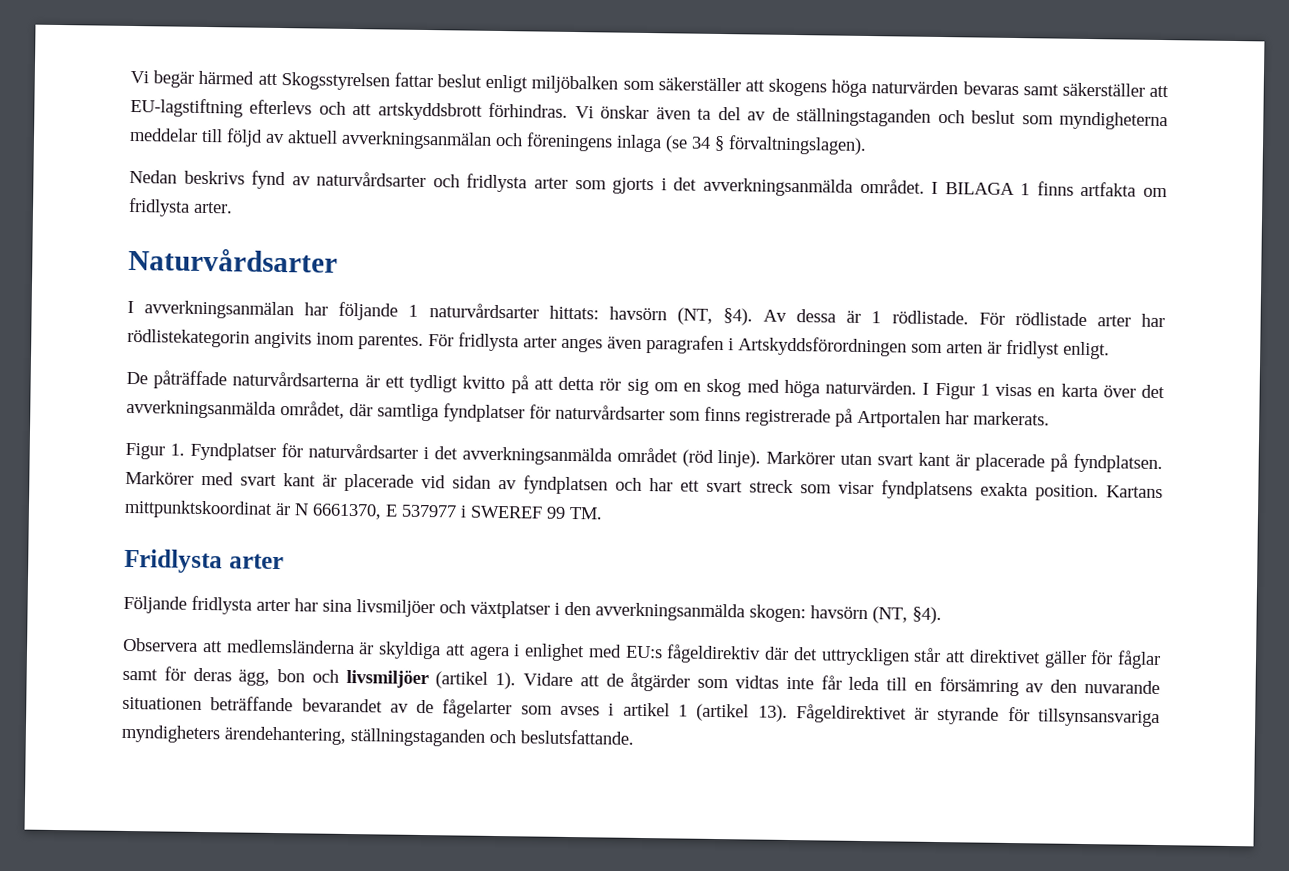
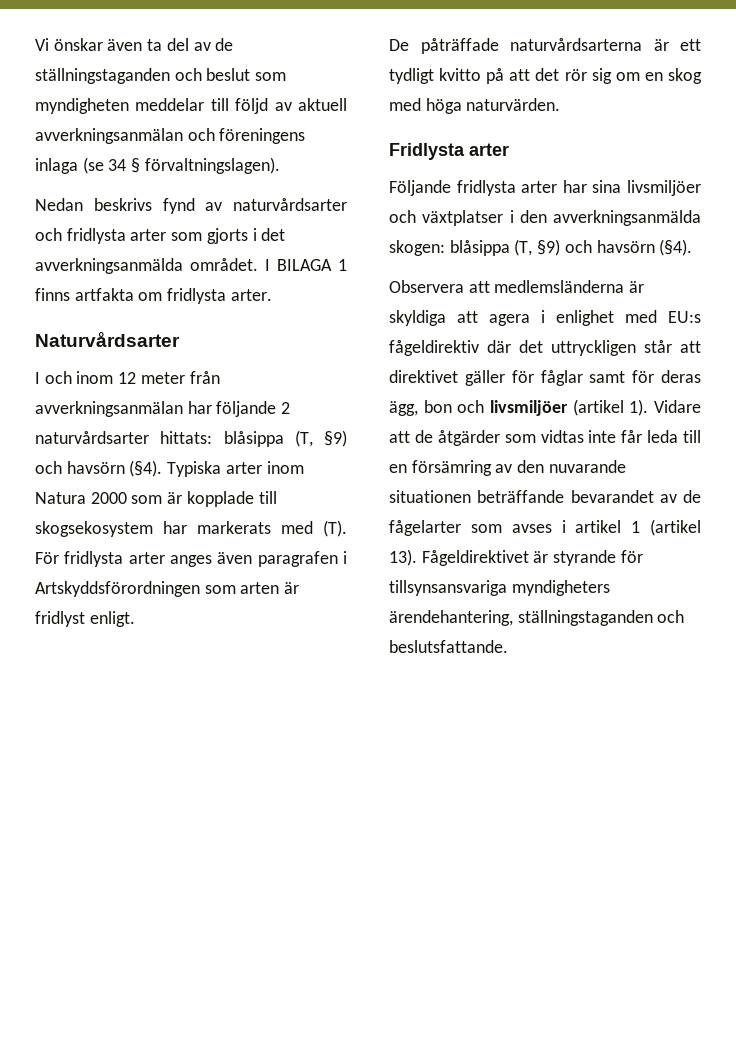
- Vi begär härmed att Skogsstyrelsen fattar beslut enligt miljöbalken som säkerställer att skogens höga naturvärden bevaras samt säkerställer att EU-lagstiftning efterlevs och att artskyddsbrott förhindras. Vi önskar även ta del av de ställningstaganden och beslut som myndigheterna meddelar till följd av aktuell avverkningsanmälan och föreningens inlaga (se 34 § förvaltningslagen).
+ Vi önskar även ta del av de ställningstaganden och beslut som myndigheten meddelar till följd av aktuell avverkningsanmälan och föreningens inlaga (se 34 § förvaltningslagen).
- I avverkningsanmälan har följande 1 naturvårdsarter hittats: havsörn (NT, §4). Av dessa är 1 rödlistade. För rödlistade arter har rödlistekategorin angivits inom parentes. För fridlysta arter anges även paragrafen i Artskyddsförordningen som arten är fridlyst enligt.
+ I och inom 12 meter från avverkningsanmälan har följande 2 naturvårdsarter hittats: blåsippa (T, §9) och havsörn (§4). Typiska arter inom Natura 2000 som är kopplade till skogsekosystem har markerats med (T). För fridlysta arter anges även paragrafen i Artskyddsförordningen som arten är fridlyst enligt.
- De påträffade naturvårdsarterna är ett tydligt kvitto på att detta rör sig om en skog med höga naturvärden. I Figur 1 visas en karta över det avverkningsanmälda området, där samtliga fyndplatser för naturvårdsarter som finns registrerade på Artportalen har markerats.
- Figur 1. Fyndplatser för naturvårdsarter i det avverkningsanmälda området (röd linje). Markörer utan svart kant är placerade på fyndplatsen. Markörer med svart kant är placerade vid sidan av fyndplatsen och har ett svart streck som visar fyndplatsens exakta position. Kartans mittpunktskoordinat är N 6661370, E 537977 i SWEREF 99 TM.
+ De påträffade naturvårdsarterna är ett tydligt kvitto på att det rör sig om en skog med höga naturvärden.
- Följande fridlysta arter har sina livsmiljöer och växtplatser i den avverkningsanmälda skogen: havsörn (NT, §4).
+ Följande fridlysta arter har sina livsmiljöer och växtplatser i den avverkningsanmälda skogen: blåsippa (T, §9) och havsörn (§4).

